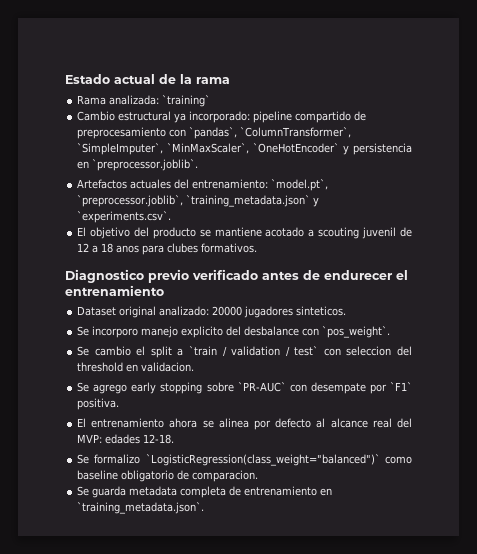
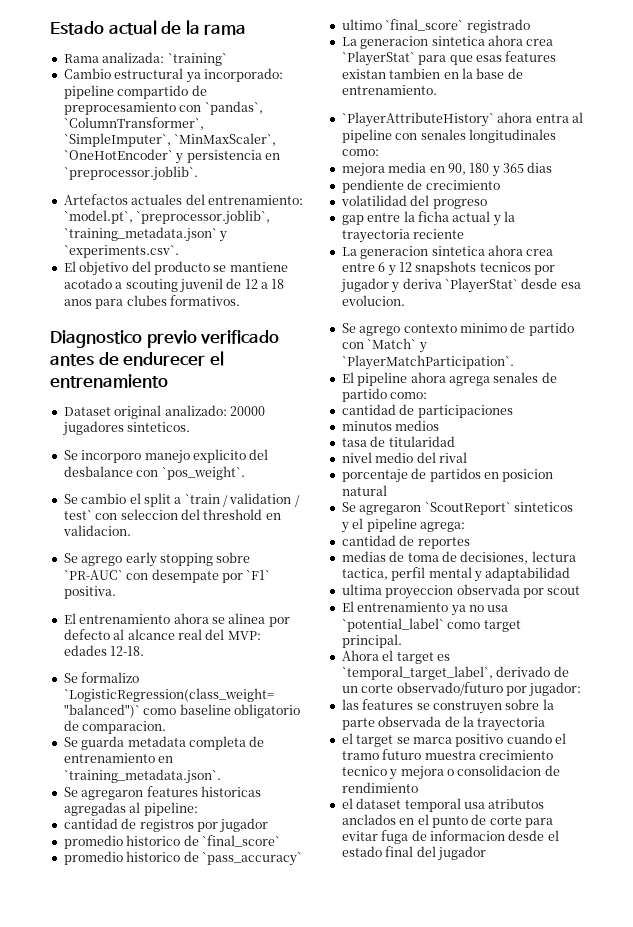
+ Se agregaron features historicas agregadas al pipeline:
+ cantidad de registros por jugador
+ promedio historico de `final_score`
+ promedio historico de `pass_accuracy`
+ ultimo `final_score` registrado
+ La generacion sintetica ahora crea `PlayerStat` para que esas features existan tambien en la base de entrenamiento.
+ `PlayerAttributeHistory` ahora entra al pipeline con senales longitudinales como:
+ mejora media en 90, 180 y 365 dias
+ pendiente de crecimiento
+ volatilidad del progreso
+ gap entre la ficha actual y la trayectoria reciente
+ La generacion sintetica ahora crea entre 6 y 12 snapshots tecnicos por jugador y deriva `PlayerStat` desde esa evolucion.
+ Se agrego contexto minimo de partido con `Match` y `PlayerMatchParticipation`.
+ El pipeline ahora agrega senales de partido como:
+ cantidad de participaciones
+ minutos medios
+ tasa de titularidad
+ nivel medio del rival
+ porcentaje de partidos en posicion natural
+ Se agregaron `ScoutReport` sinteticos y el pipeline agrega:
+ cantidad de reportes
+ medias de toma de decisiones, lectura tactica, perfil mental y adaptabilidad
+ ultima proyeccion observada por scout
+ El entrenamiento ya no usa `potential_label` como target principal.
+ Ahora el target es `temporal_target_label`, derivado de un corte observado/futuro por jugador:
+ las features se construyen sobre la parte observada de la trayectoria
+ el target se marca positivo cuando el tramo futuro muestra crecimiento tecnico y mejora o consolidacion de rendimiento
+ el dataset temporal usa atributos anclados en el punto de corte para evitar fuga de informacion desde el estado final del jugador

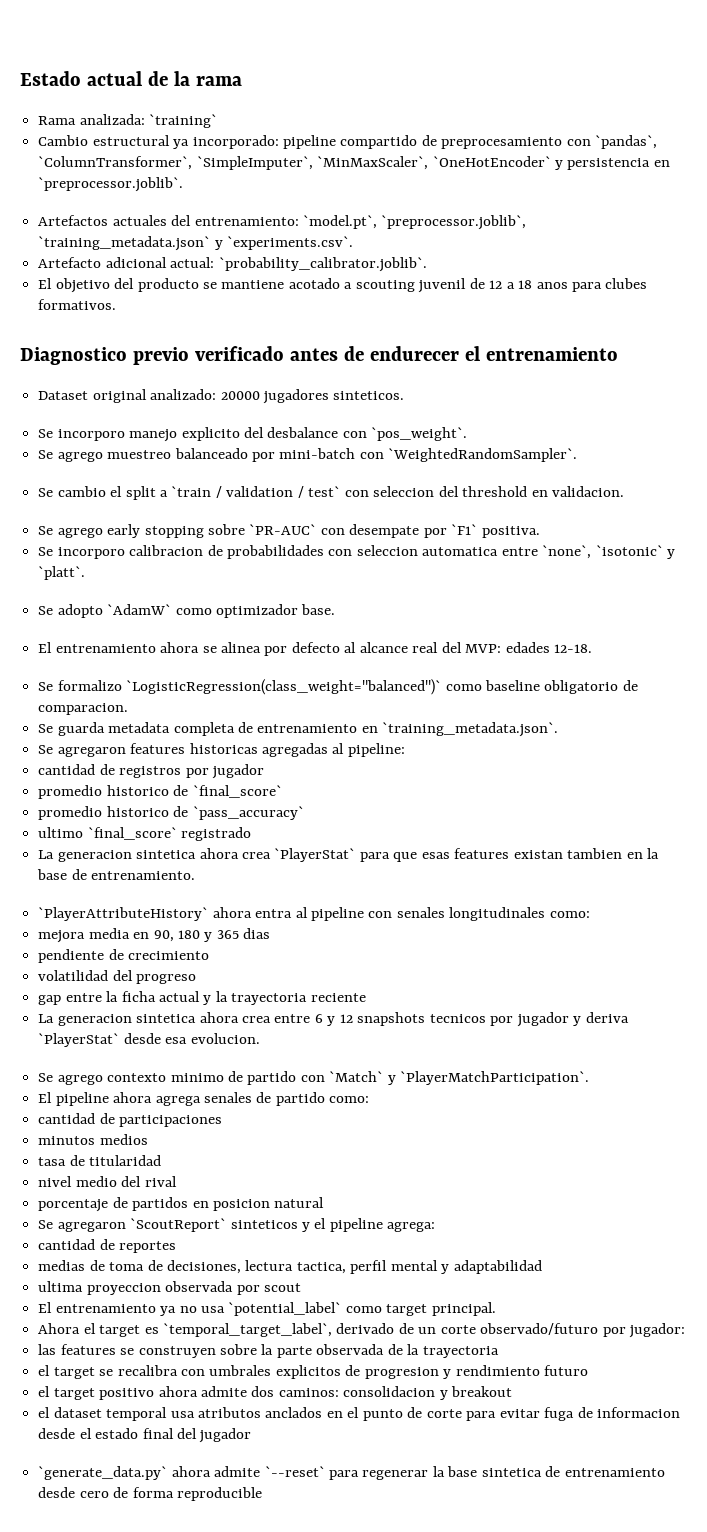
+ Artefacto adicional actual: `probability_calibrator.joblib`.
+ Se agrego muestreo balanceado por mini-batch con `WeightedRandomSampler`.
+ Se incorporo calibracion de probabilidades con seleccion automatica entre `none`, `isotonic` y `platt`.
+ Se adopto `AdamW` como optimizador base.
- el target se marca positivo cuando el tramo futuro muestra crecimiento tecnico y mejora o consolidacion de rendimiento
+ el target se recalibra con umbrales explicitos de progresion y rendimiento futuro
+ el target positivo ahora admite dos caminos: consolidacion y breakout
+ `generate_data.py` ahora admite `--reset` para regenerar la base sintetica de entrenamiento desde cero de forma reproducible

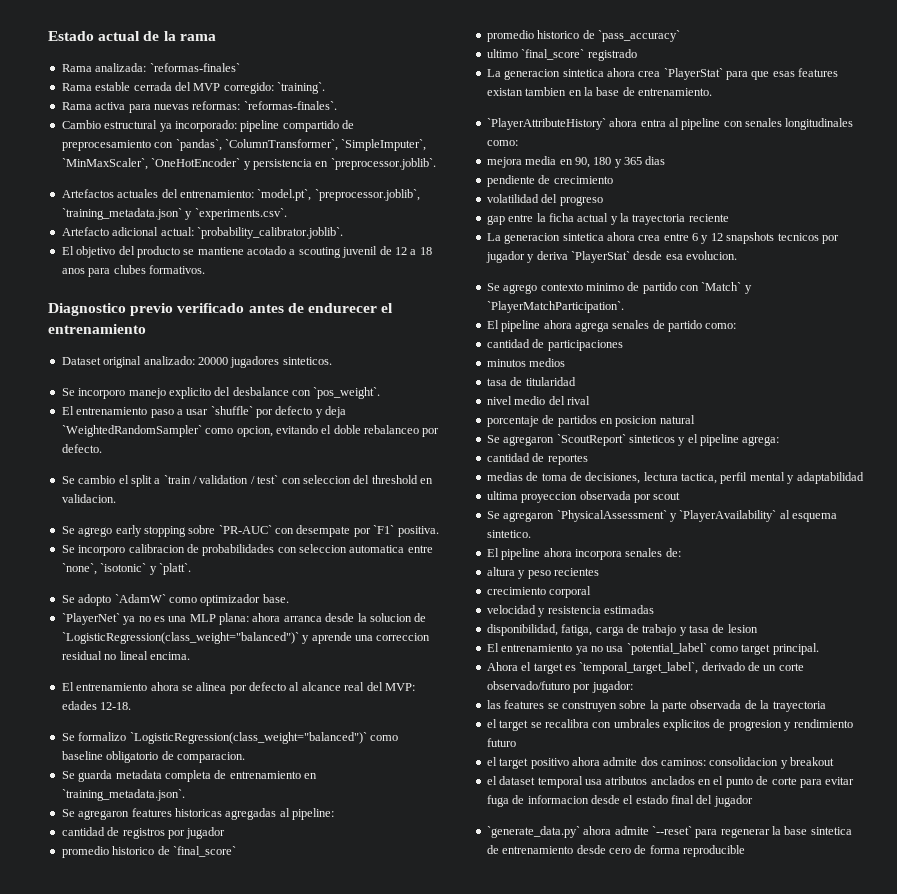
- Rama analizada: `training`
+ Rama analizada: `reformas-finales`
+ Rama estable cerrada del MVP corregido: `training`.
+ Rama activa para nuevas reformas: `reformas-finales`.
- Se agrego muestreo balanceado por mini-batch con `WeightedRandomSampler`.
+ El entrenamiento paso a usar `shuffle` por defecto y deja `WeightedRandomSampler` como opcion, evitando el doble rebalanceo por defecto.
+ `PlayerNet` ya no es una MLP plana: ahora arranca desde la solucion de `LogisticRegression(class_weight="balanced")` y aprende una correccion residual no lineal encima.
+ Se agregaron `PhysicalAssessment` y `PlayerAvailability` al esquema sintetico.
+ El pipeline ahora incorpora senales de:
+ altura y peso recientes
+ crecimiento corporal
+ velocidad y resistencia estimadas
+ disponibilidad, fatiga, carga de trabajo y tasa de lesion

